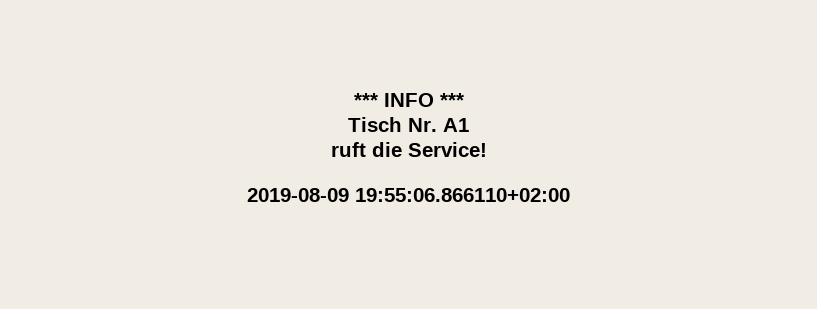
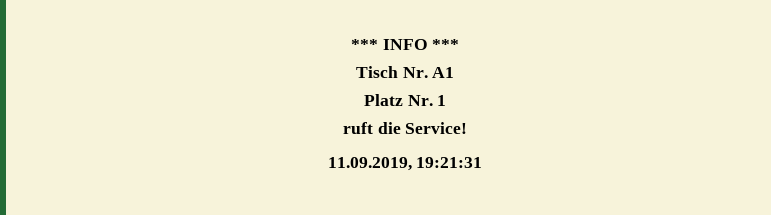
+ Platz Nr. 1
- 2019-08-09 19:55:06.866110+02:00
+ 11.09.2019, 19:21:31

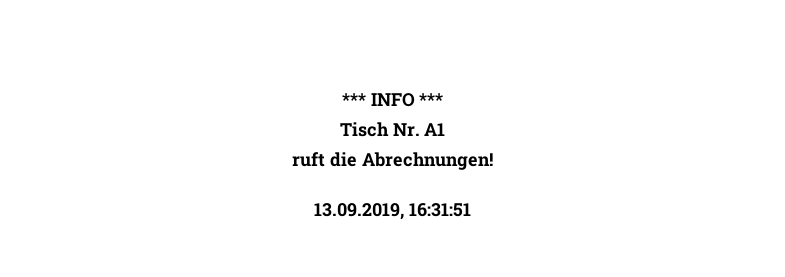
- Platz Nr. 1
- ruft die Service!
- 11.09.2019, 19:21:31
+ ruft die Abrechnungen!
+ 13.09.2019, 16:31:51

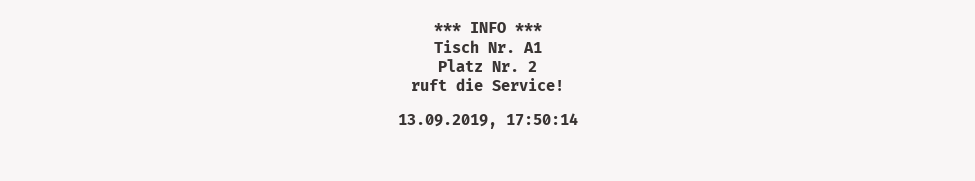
+ Platz Nr. 2
- ruft die Abrechnungen!
+ ruft die Service!
- 13.09.2019, 16:31:51
+ 13.09.2019, 17:50:14

